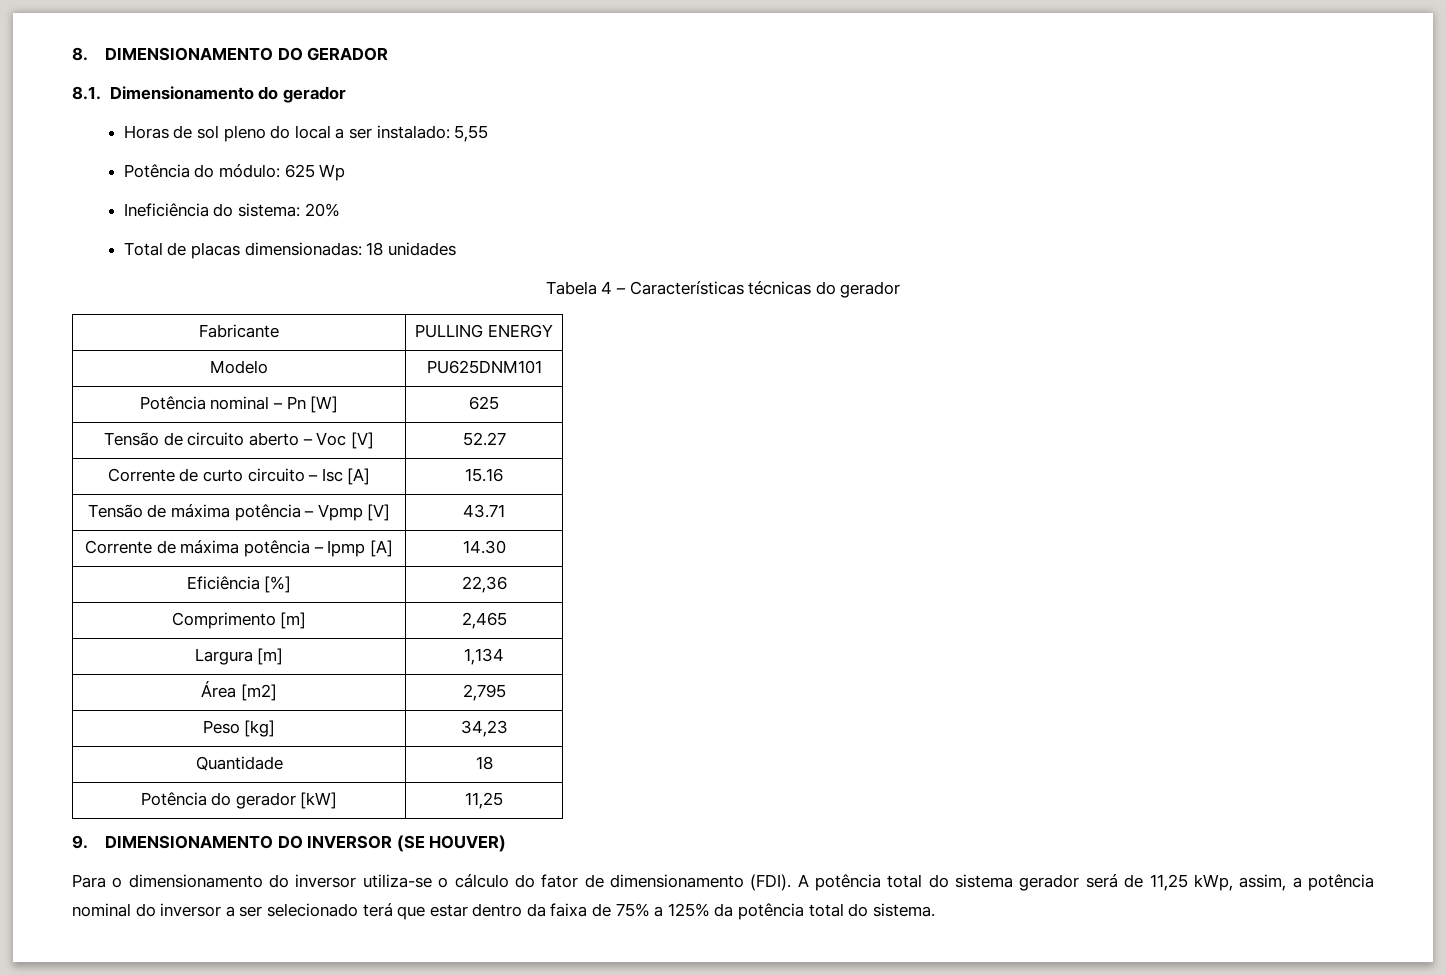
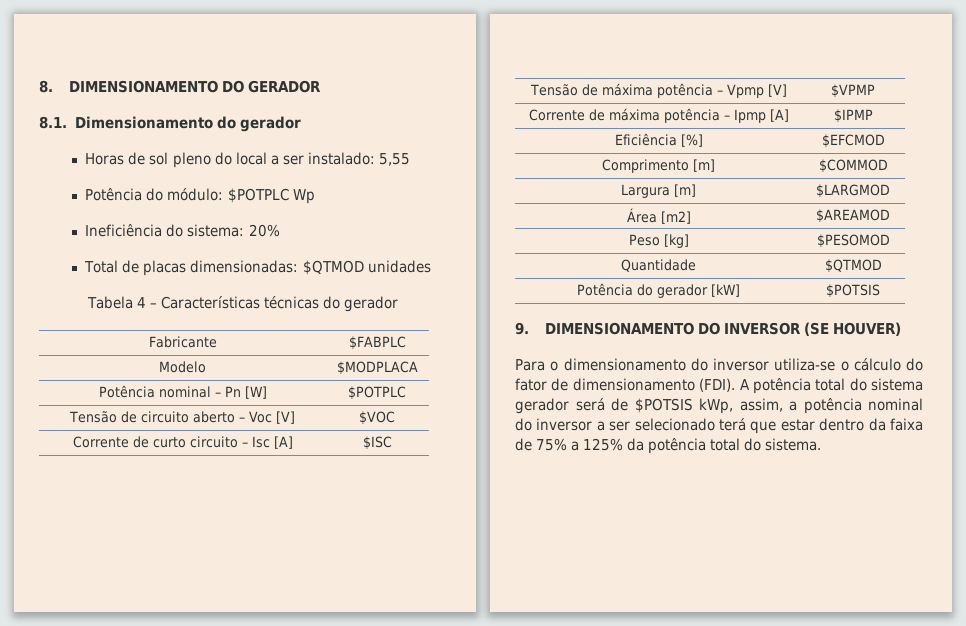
- Potência do módulo: 625 Wp
+ Potência do módulo: $POTPLC Wp
- Total de placas dimensionadas: 18 unidades
+ Total de placas dimensionadas: $QTMOD unidades
- Fabricante | PULLING ENERGY
+ Fabricante | $FABPLC
- Modelo | PU625DNM101
+ Modelo | $MODPLACA
- Potência nominal – Pn [W] | 625
+ Potência nominal – Pn [W] | $POTPLC
- Tensão de circuito aberto – Voc [V] | 52.27
+ Tensão de circuito aberto – Voc [V] | $VOC
- Corrente de curto circuito – Isc [A] | 15.16
+ Corrente de curto circuito – Isc [A] | $ISC
- Tensão de máxima potência – Vpmp [V] | 43.71
+ Tensão de máxima potência – Vpmp [V] | $VPMP
- Corrente de máxima potência – Ipmp [A] | 14.30
+ Corrente de máxima potência – Ipmp [A] | $IPMP
- Eficiência [%] | 22,36
+ Eficiência [%] | $EFCMOD
- Comprimento [m] | 2,465
+ Comprimento [m] | $COMMOD
- Largura [m] | 1,134
+ Largura [m] | $LARGMOD
- Área [m2] | 2,795
+ Área [m2] | $AREAMOD
- Peso [kg] | 34,23
+ Peso [kg] | $PESOMOD
- Quantidade | 18
+ Quantidade | $QTMOD
- Potência do gerador [kW] | 11,25
+ Potência do gerador [kW] | $POTSIS
- A potência total do sistema gerador será de 11,25 kWp, assim, a potência nominal do inversor a ser selecionado terá que estar dentro da faixa de 75% a 125% da potência total do sistema.
+ A potência total do sistema gerador será de $POTSIS kWp, assim, a potência nominal do inversor a ser selecionado terá que estar dentro da faixa de 75% a 125% da potência total do sistema.

